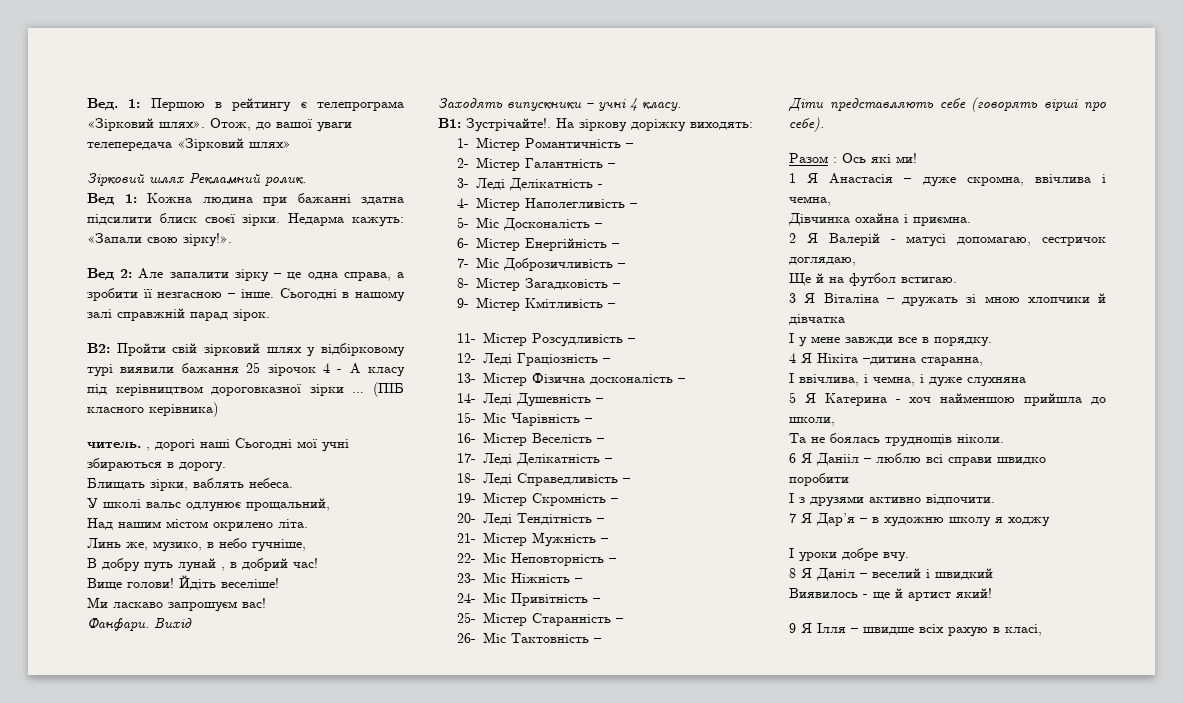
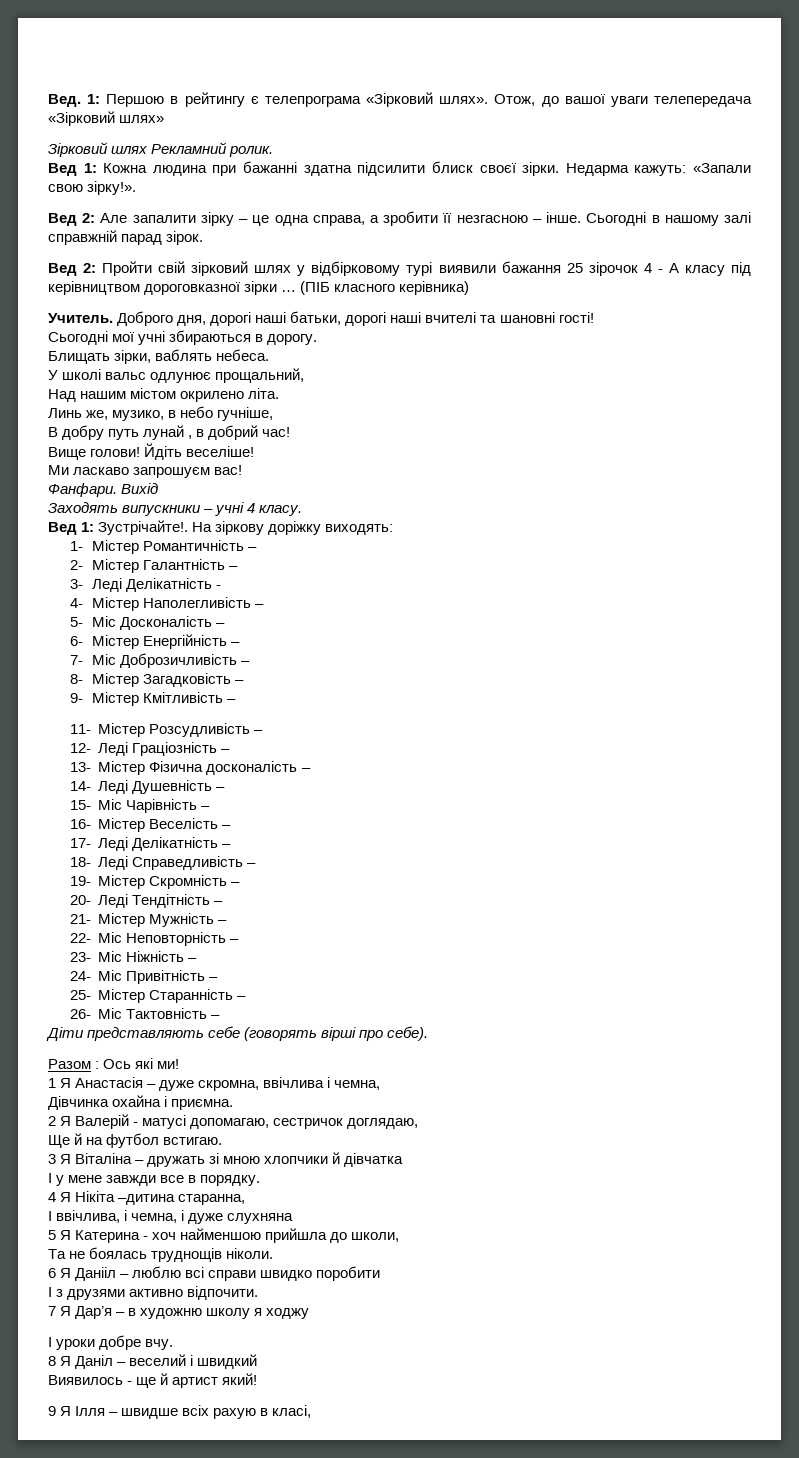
- В2: Пройти свій зірковий шлях у відбірковому турі виявили бажання 25 зірочок 4 - А класу під керівництвом дороговказної зірки …
+ Вед 2: Пройти свій зірковий шлях у відбірковому турі виявили бажання 25 зірочок 4 - А класу під керівництвом дороговказної зірки …
- читель. , дорогі наші Сьогодні мої учні збираються в дорогу.
+ Учитель. Доброго дня, дорогі наші батьки, дорогі наші вчителі та шановні гості!
+ Сьогодні мої учні збираються в дорогу.
- В1: Зустрічайте!.
+ Вед 1: Зустрічайте!.

